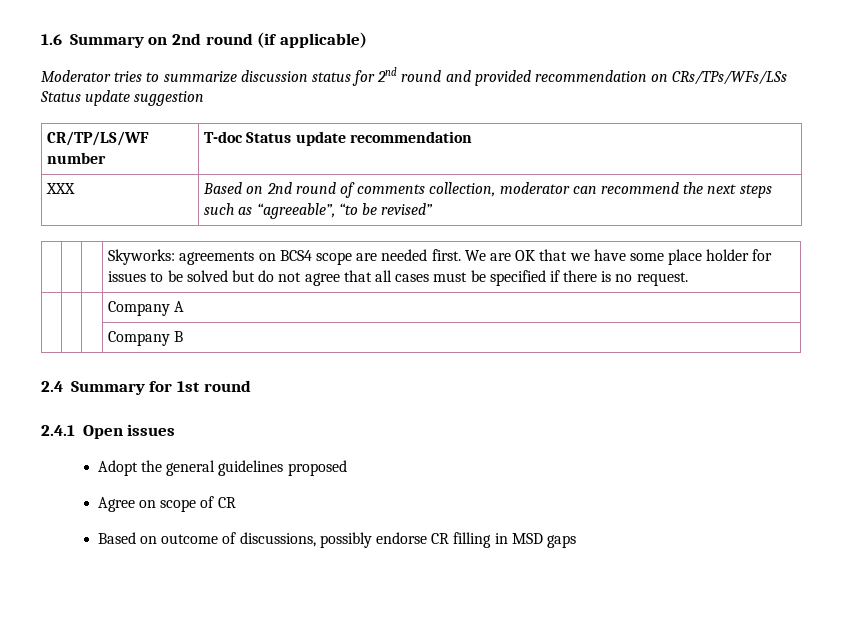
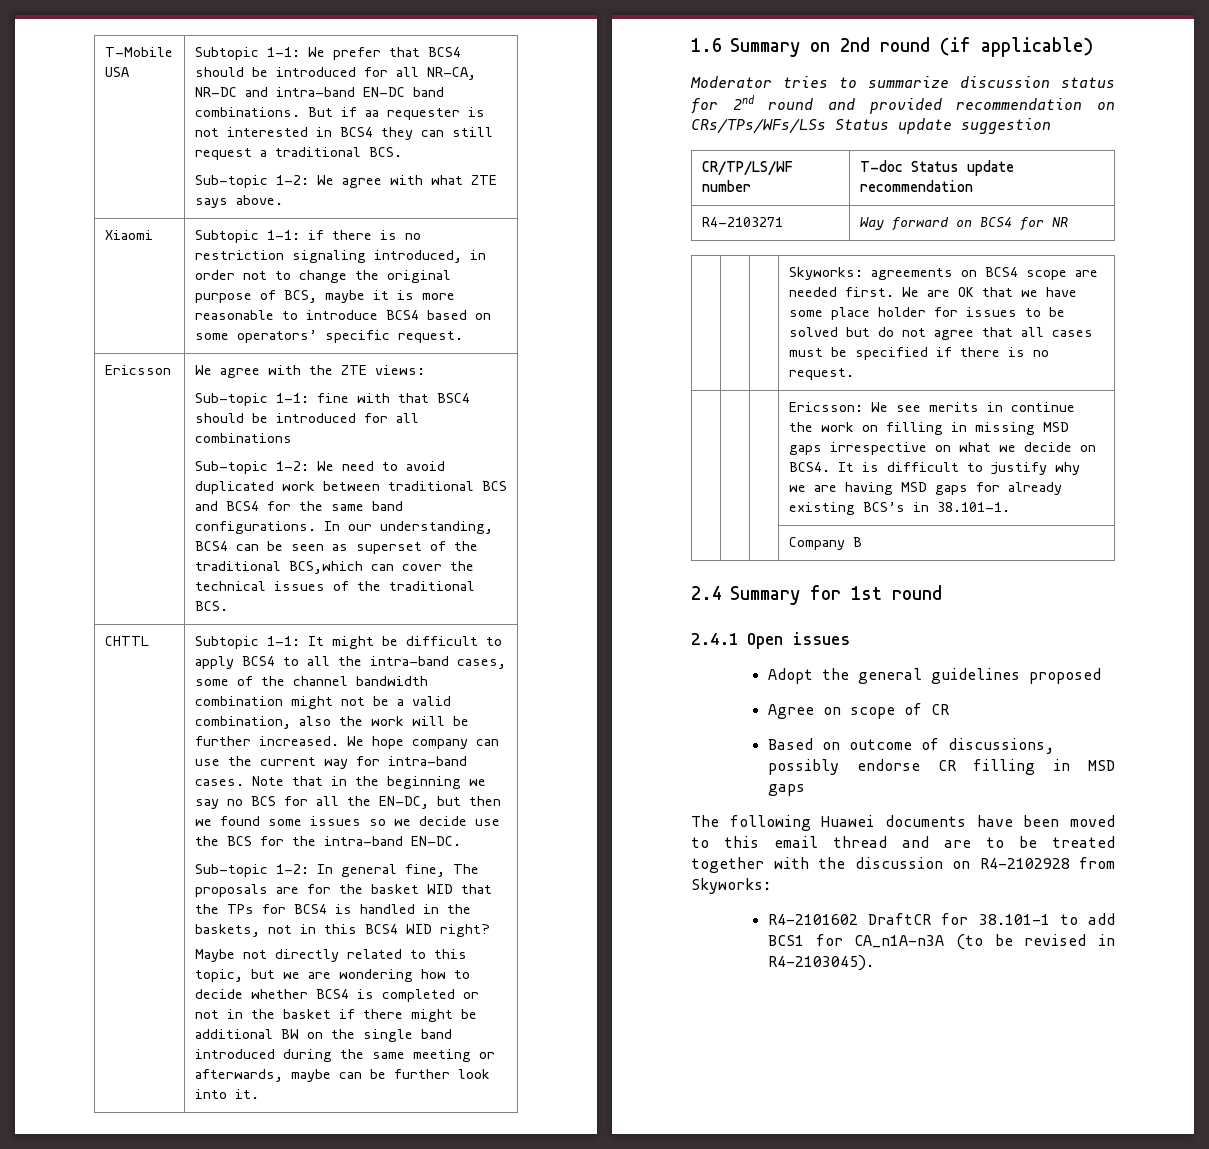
+ T-Mobile USA | Subtopic 1-1: We prefer that BCS4 should be introduced for all NR-CA, NR-DC and intra-band EN-DC band combinations. But if aa requester is not interested in BCS4 they can still request a traditional BCS.
+ Sub-topic 1-2: We agree with what ZTE says above.
+ Xiaomi | Subtopic 1-1: if there is no restriction signaling introduced, in order not to change the original purpose of BCS, maybe it is more reasonable to introduce BCS4 based on some operators’ specific request.
+ Ericsson | We agree with the ZTE views:
+ Sub-topic 1-1: fine with that BSC4 should be introduced for all combinations
+ Sub-topic 1-2: We need to avoid duplicated work between traditional BCS and BCS4 for the same band configurations. In our understanding, BCS4 can be seen as superset of the traditional BCS,which can cover the technical issues of the traditional BCS.
+ CHTTL | Subtopic 1-1: It might be difficult to apply BCS4 to all the intra-band cases, some of the channel bandwidth combination might not be a valid combination, also the work will be further increased. We hope company can use the current way for intra-band cases. Note that in the beginning we say no BCS for all the EN-DC, but then we found some issues so we decide use the BCS for the intra-band EN-DC.
+ Sub-topic 1-2: In general fine, The proposals are for the basket WID that the TPs for BCS4 is handled in the baskets, not in this BCS4 WID right?
+ Maybe not directly related to this topic, but we are wondering how to decide whether BCS4 is completed or not in the basket if there might be additional BW on the single band introduced during the same meeting or afterwards, maybe can be further look into it.
- XXX | Based on 2nd round of comments collection, moderator can recommend the next steps such as “agreeable”, “to be revised”
+ R4-2103271 | Way forward on BCS4 for NR
- | | | Company A
+ | | | Ericsson: We see merits in continue the work on filling in missing MSD gaps irrespective on what we decide on BCS4. It is difficult to justify why we are having MSD gaps for already existing BCS’s in 38.101-1.
+ The following Huawei documents have been moved to this email thread and are to be treated together with the discussion on R4-2102928 from Skyworks:
+ R4-2101602 DraftCR for 38.101-1 to add BCS1 for CA_n1A-n3A (to be revised in R4-2103045).

